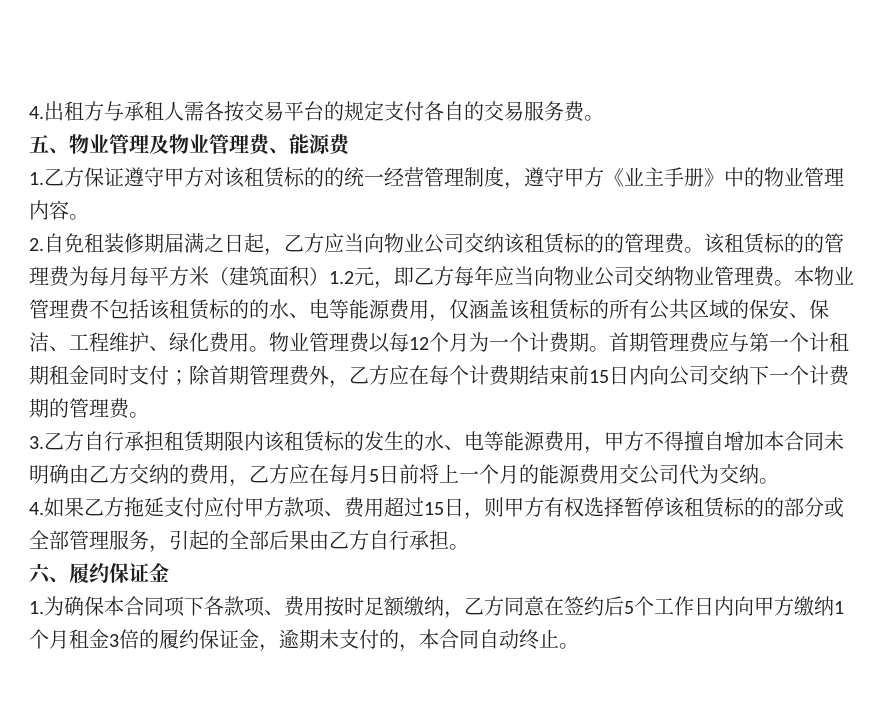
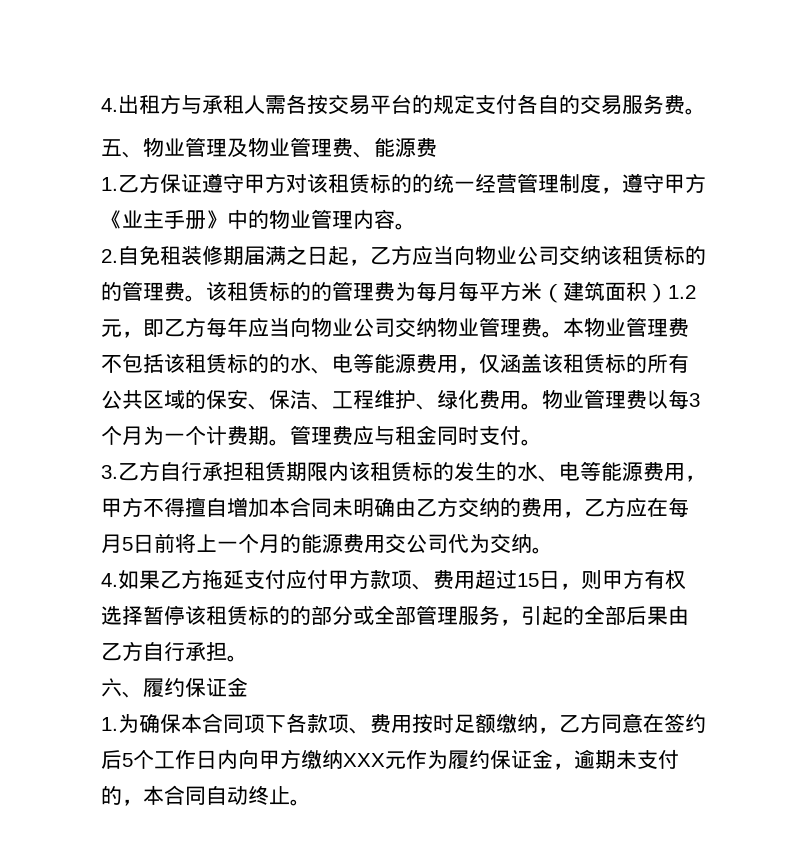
- 物业管理费以每12个月为一个计费期。
+ 物业管理费以每3个月为一个计费期。
- 首期管理费应与第一个计租期租金同时支付；除首期管理费外，乙方应在每个计费期结束前15日内向公司交纳下一个计费期的管理费。
+ 管理费应与租金同时支付。
- 1.为确保本合同项下各款项、费用按时足额缴纳，乙方同意在签约后5个工作日内向甲方缴纳1个月租金3倍的履约保证金，逾期未支付的，本合同自动终止。
+ 1.为确保本合同项下各款项、费用按时足额缴纳，乙方同意在签约后5个工作日内向甲方缴纳XXX元作为履约保证金，逾期未支付的，本合同自动终止。

